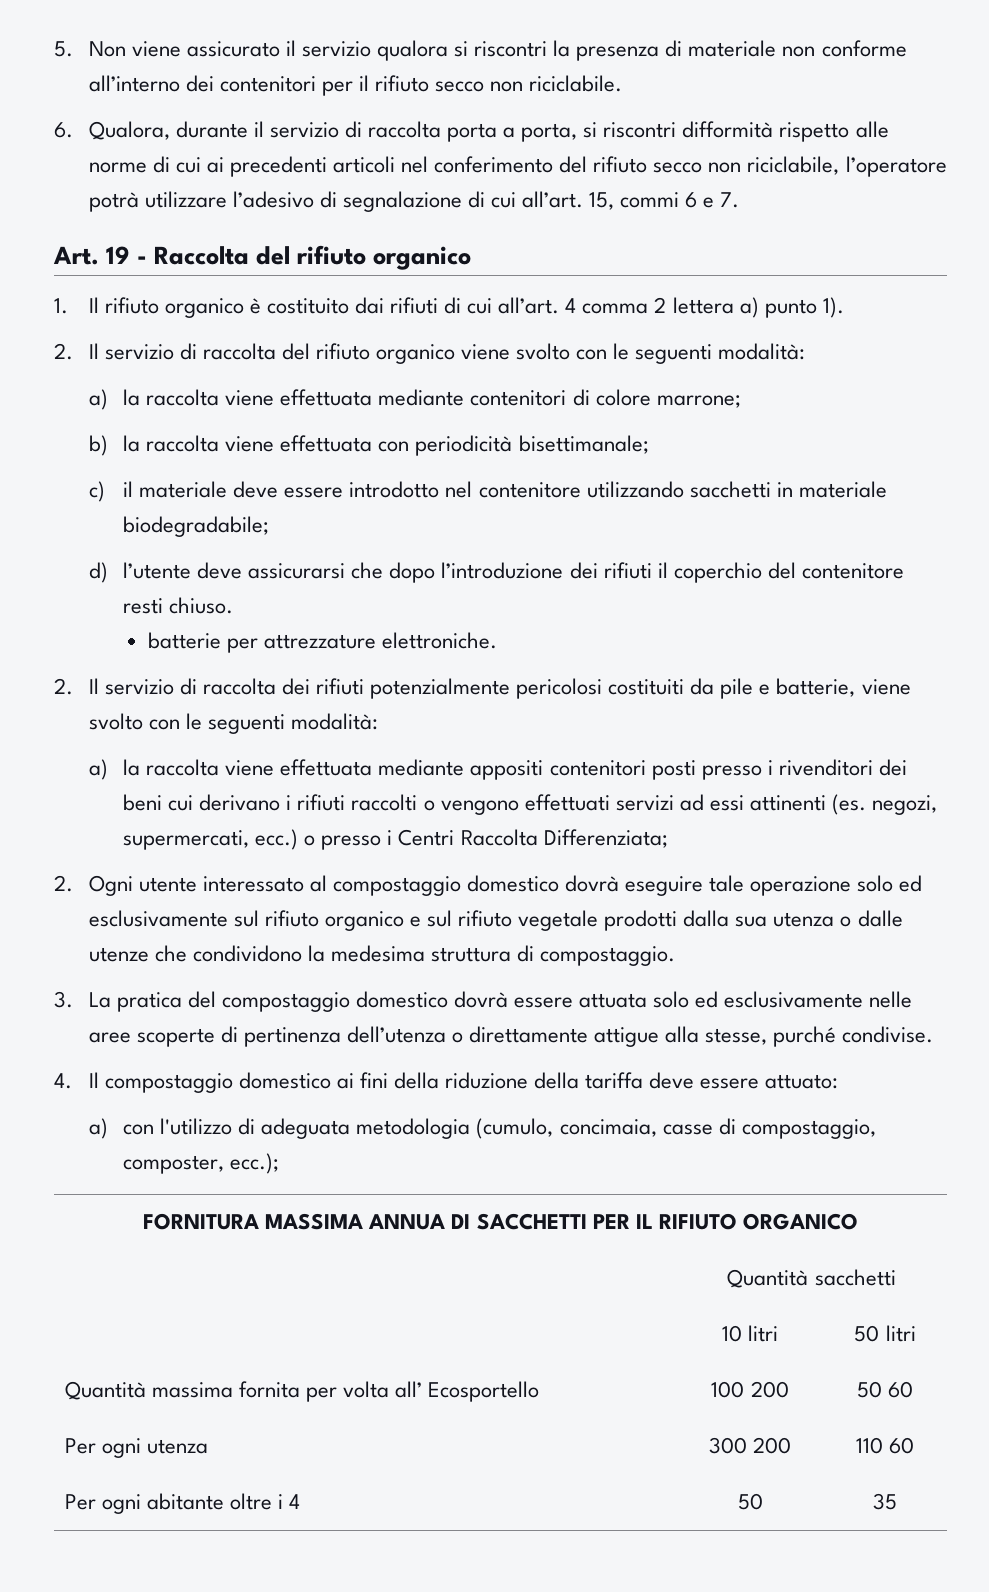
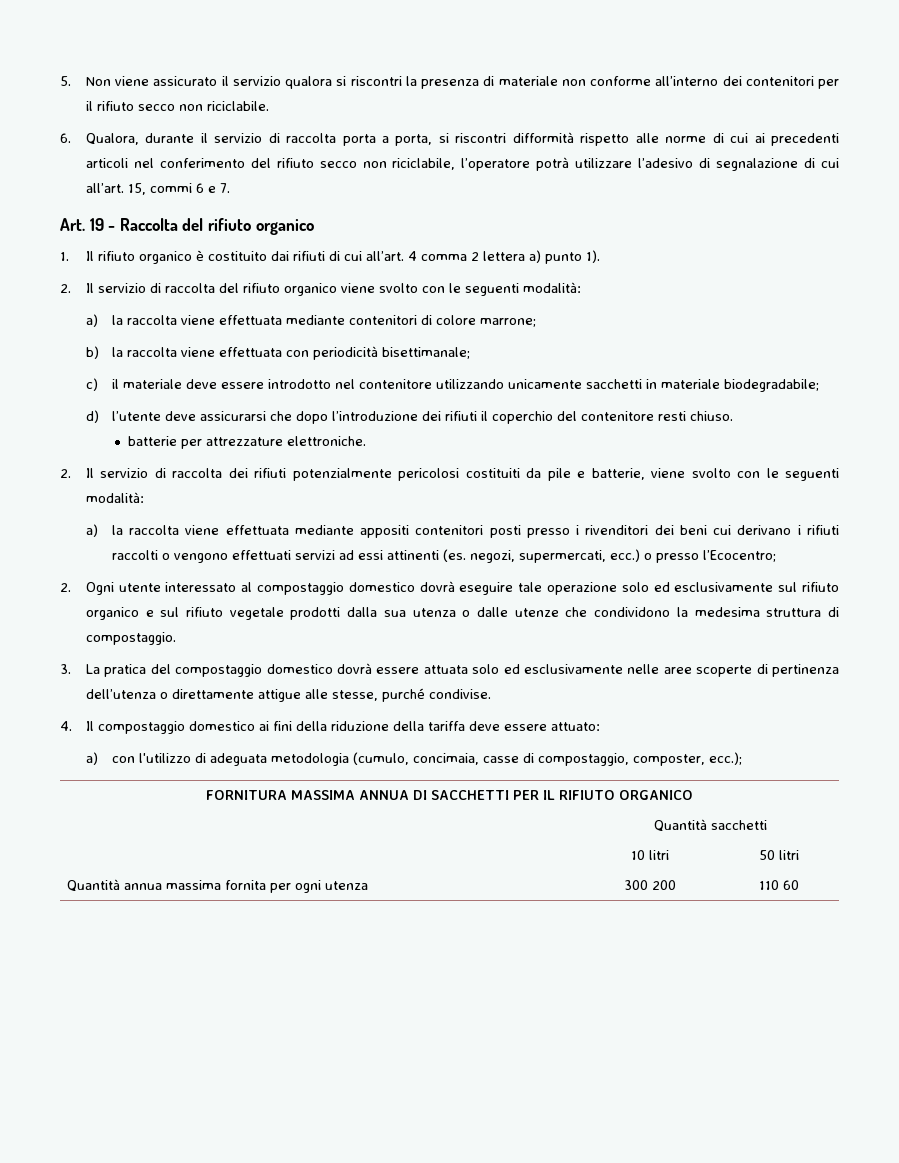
- c) il materiale deve essere introdotto nel contenitore utilizzando sacchetti in materiale biodegradabile;
+ c) il materiale deve essere introdotto nel contenitore utilizzando unicamente sacchetti in materiale biodegradabile;
- a) la raccolta viene effettuata mediante appositi contenitori posti presso i rivenditori dei beni cui derivano i rifiuti raccolti o vengono effettuati servizi ad essi attinenti (es. negozi, supermercati, ecc.) o presso i Centri Raccolta Differenziata;
+ a) la raccolta viene effettuata mediante appositi contenitori posti presso i rivenditori dei beni cui derivano i rifiuti raccolti o vengono effettuati servizi ad essi attinenti (es. negozi, supermercati, ecc.) o presso l’Ecocentro;
- 3. La pratica del compostaggio domestico dovrà essere attuata solo ed esclusivamente nelle aree scoperte di pertinenza dell’utenza o direttamente attigue alla stesse, purché condivise.
+ 3. La pratica del compostaggio domestico dovrà essere attuata solo ed esclusivamente nelle aree scoperte di pertinenza dell’utenza o direttamente attigue alle stesse, purché condivise.
- Quantità massima fornita per volta all’ Ecosportello | 100 200 | 50 60
- Per ogni utenza | 300 200 | 110 60
+ Quantità annua massima fornita per ogni utenza | 300 200 | 110 60
- Per ogni abitante oltre i 4 | 50 | 35

